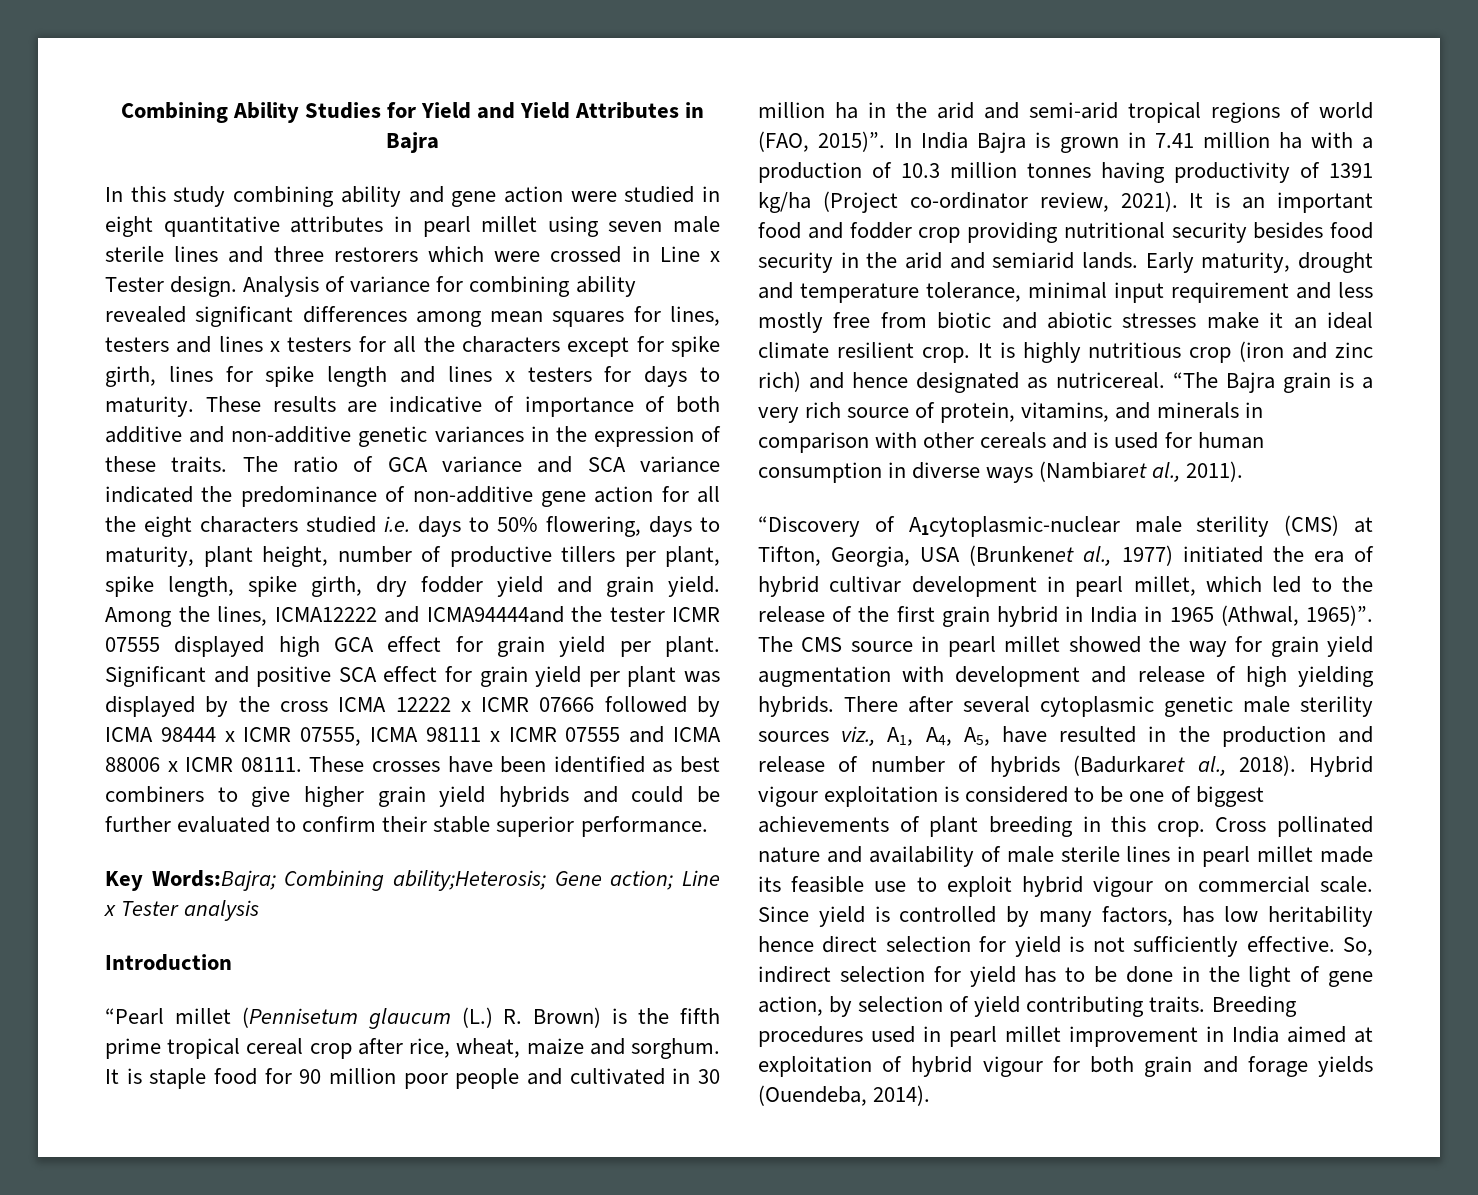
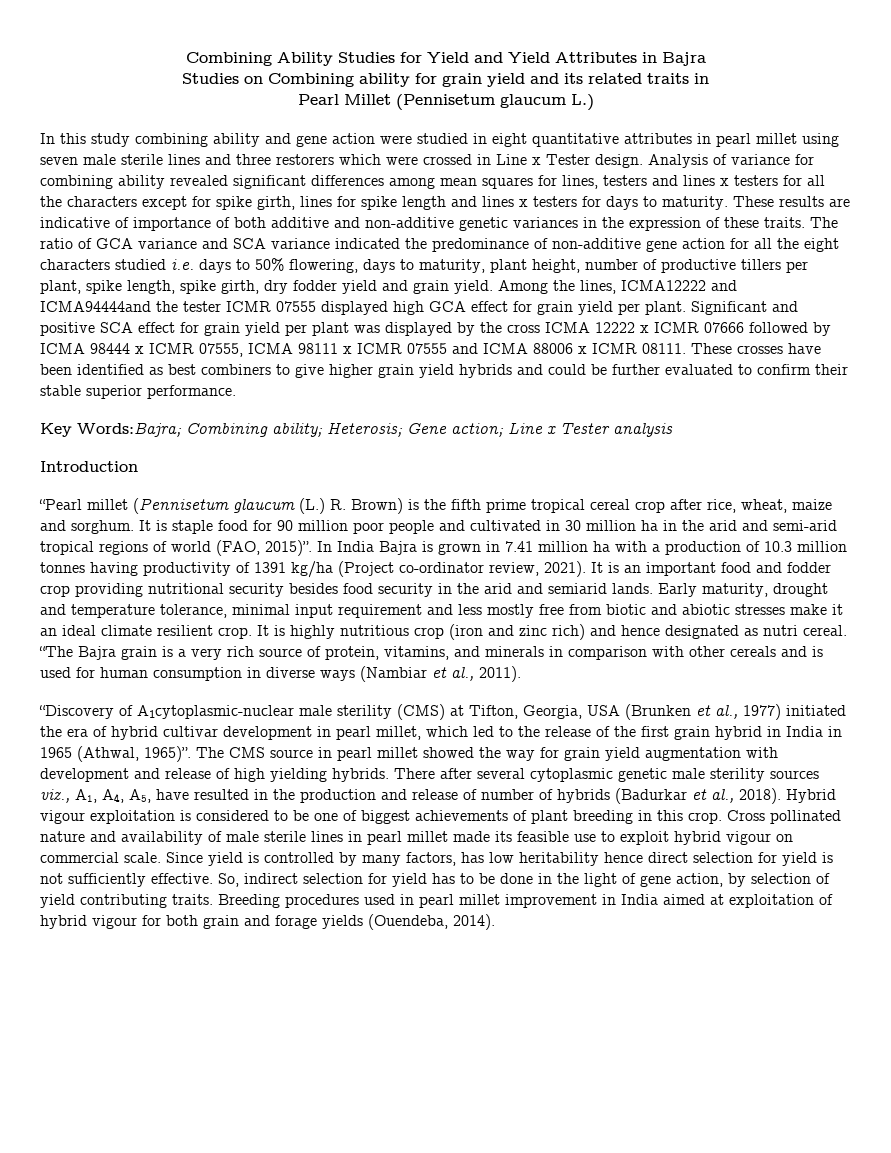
+ Studies on Combining ability for grain yield and its related traits in
+ Pearl Millet (Pennisetum glaucum L.)
- Key Words:Bajra; Combining ability;Heterosis; Gene action; Line x Tester analysis
+ Key Words:Bajra; Combining ability; Heterosis; Gene action; Line x Tester analysis
- It is highly nutritious crop (iron and zinc rich) and hence designated as nutricereal.
+ It is highly nutritious crop (iron and zinc rich) and hence designated as nutri cereal.
- “The Bajra grain is a very rich source of protein, vitamins, and minerals in comparison with other cereals and is used for human consumption in diverse ways (Nambiaret al., 2011).
+ “The Bajra grain is a very rich source of protein, vitamins, and minerals in comparison with other cereals and is used for human consumption in diverse ways (Nambiar et al., 2011).
- “Discovery of A1cytoplasmic-nuclear male sterility (CMS) at Tifton, Georgia, USA (Brunkenet al., 1977) initiated the era of hybrid cultivar development in pearl millet, which led to the release of the first grain hybrid in India in 1965 (Athwal, 1965)”.
+ “Discovery of A1cytoplasmic-nuclear male sterility (CMS) at Tifton, Georgia, USA (Brunken et al., 1977) initiated the era of hybrid cultivar development in pearl millet, which led to the release of the first grain hybrid in India in 1965 (Athwal, 1965)”.
- There after several cytoplasmic genetic male sterility sources viz., A1, A4, A5, have resulted in the production and release of number of hybrids (Badurkaret al., 2018).
+ There after several cytoplasmic genetic male sterility sources viz., A1, A4, A5, have resulted in the production and release of number of hybrids (Badurkar et al., 2018).

